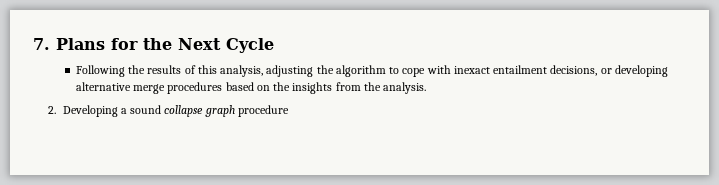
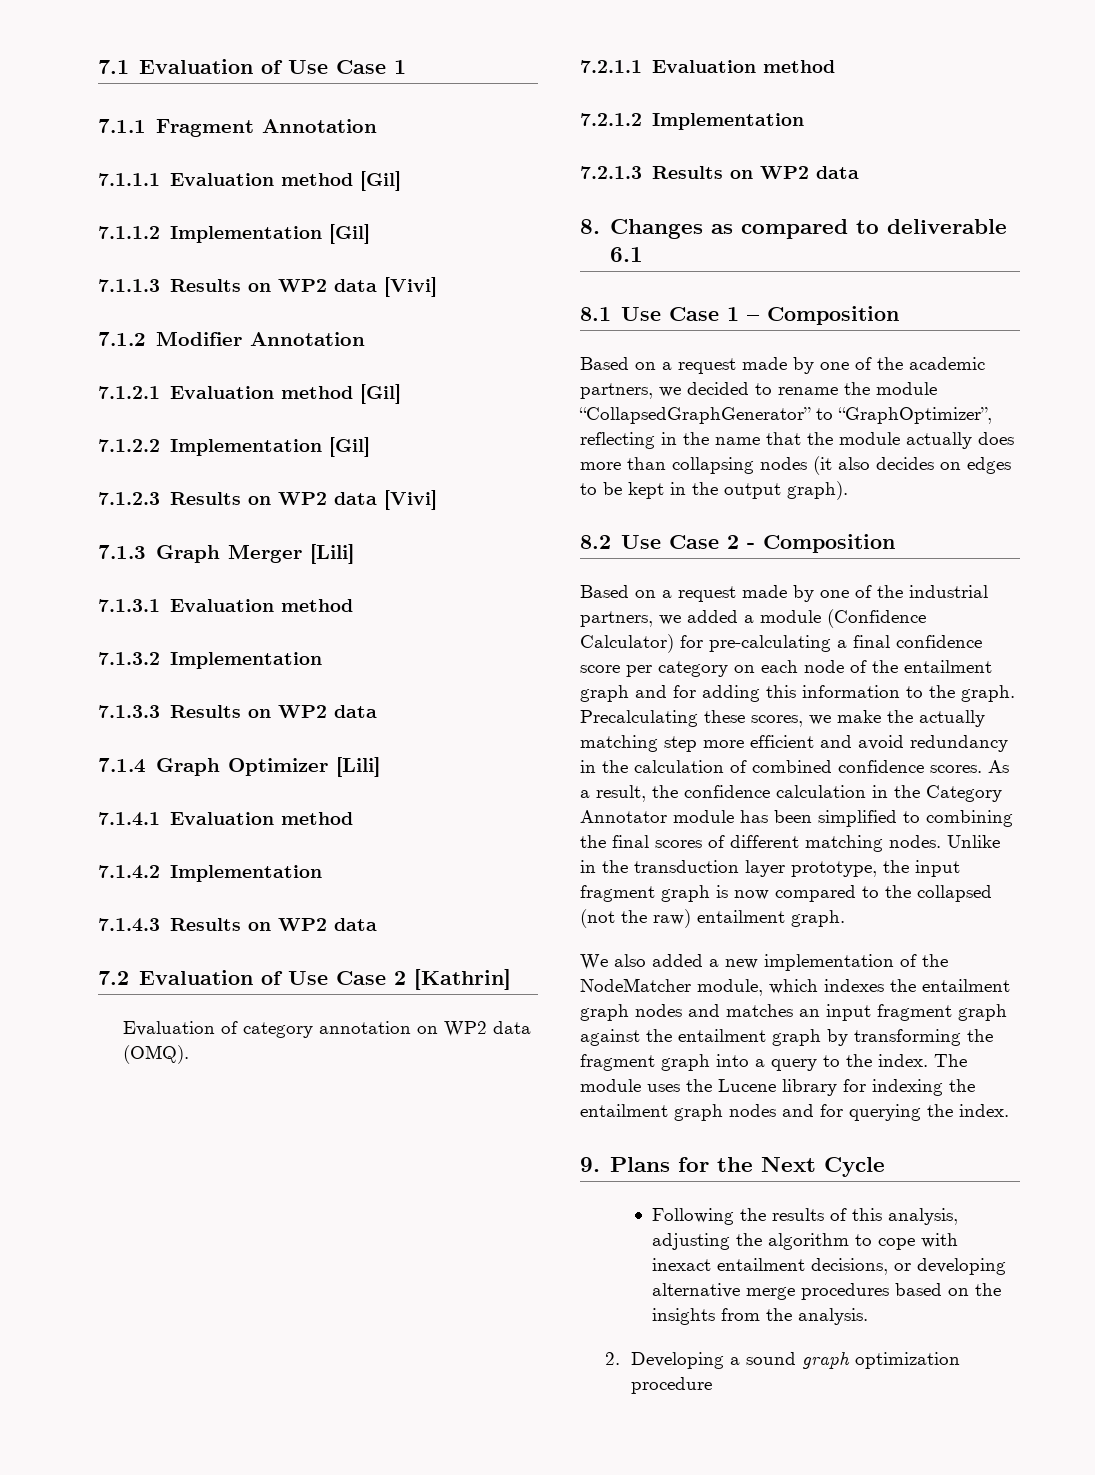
- 7. Plans for the Next Cycle
+ 7.1 Evaluation of Use Case 1
+ 7.1.1 Fragment Annotation
+ 7.1.1.1 Evaluation method [Gil]
+ 7.1.1.2 Implementation [Gil]
+ 7.1.1.3 Results on WP2 data [Vivi]
+ 7.1.2 Modifier Annotation
+ 7.1.2.1 Evaluation method [Gil]
+ 7.1.2.2 Implementation [Gil]
+ 7.1.2.3 Results on WP2 data [Vivi]
+ 7.1.3 Graph Merger [Lili]
+ 7.1.3.1 Evaluation method
+ 7.1.3.2 Implementation
+ 7.1.3.3 Results on WP2 data
+ 7.1.4 Graph Optimizer [Lili]
+ 7.1.4.1 Evaluation method
+ 7.1.4.2 Implementation
+ 7.1.4.3 Results on WP2 data
+ 7.2 Evaluation of Use Case 2 [Kathrin]
+ Evaluation of category annotation on WP2 data (OMQ).
+ 7.2.1.1 Evaluation method
+ 7.2.1.2 Implementation
+ 7.2.1.3 Results on WP2 data
+ 8. Changes as compared to deliverable 6.1
+ 8.1 Use Case 1 – Composition
+ Based on a request made by one of the academic partners, we decided to rename the module “CollapsedGraphGenerator” to “GraphOptimizer”, reflecting in the name that the module actually does more than collapsing nodes (it also decides on edges to be kept in the output graph).
+ 8.2 Use Case 2 - Composition
+ Based on a request made by one of the industrial partners, we added a module (Confidence Calculator) for pre-calculating a final confidence score per category on each node of the entailment graph and for adding this information to the graph. Precalculating these scores, we make the actually matching step more efficient and avoid redundancy in the calculation of combined confidence scores. As a result, the confidence calculation in the Category Annotator module has been simplified to combining the final scores of different matching nodes. Unlike in the transduction layer prototype, the input fragment graph is now compared to the collapsed (not the raw) entailment graph.
+ We also added a new implementation of the NodeMatcher module, which indexes the entailment graph nodes and matches an input fragment graph against the entailment graph by transforming the fragment graph into a query to the index. The module uses the Lucene library for indexing the entailment graph nodes and for querying the index.
+ 9. Plans for the Next Cycle
- 2. Developing a sound collapse graph procedure
+ 2. Developing a sound graph optimization procedure

